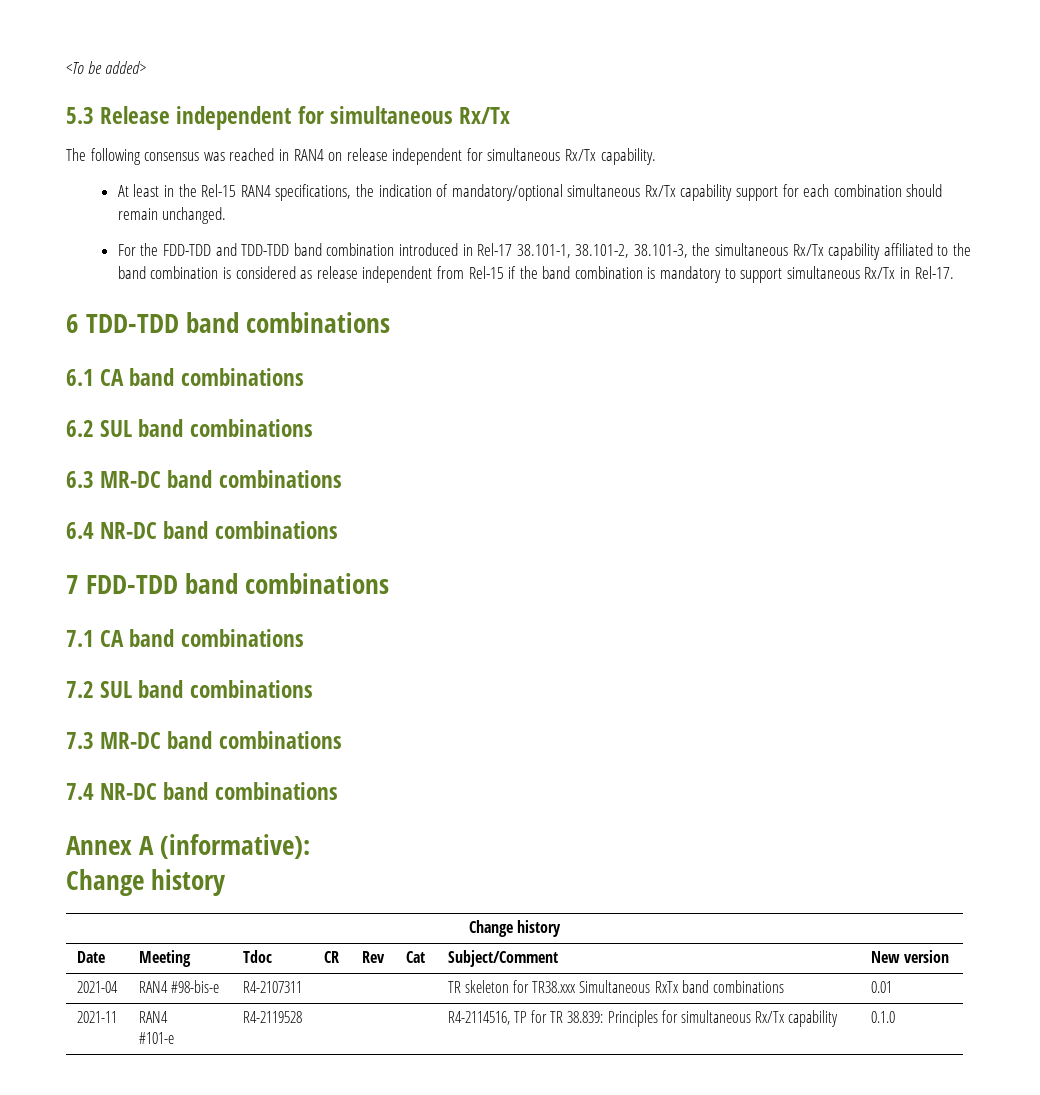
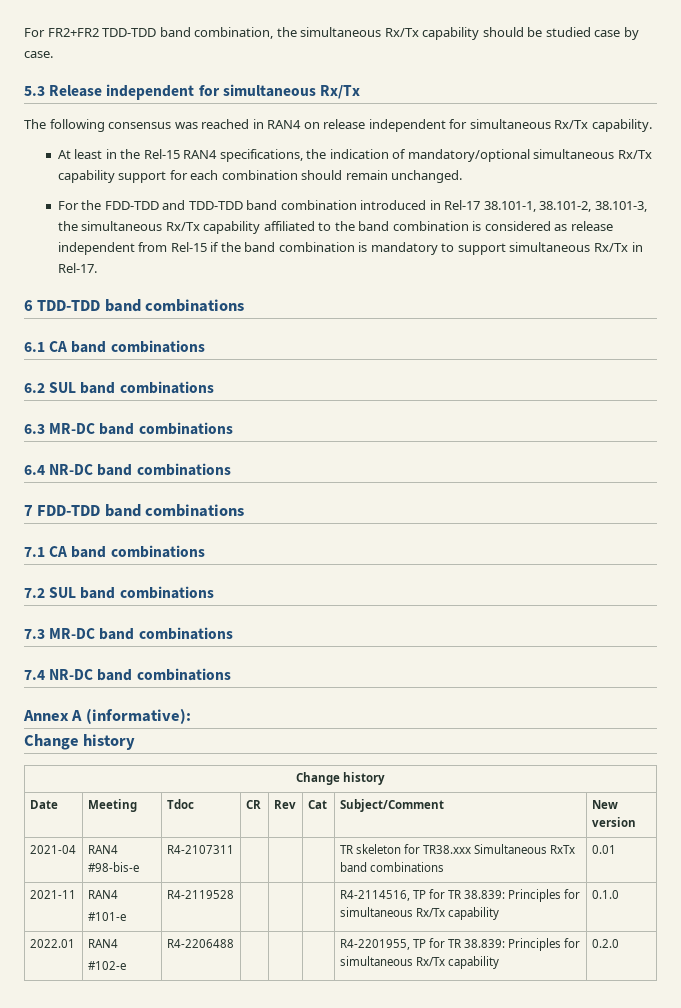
- <To be added>
+ For FR2+FR2 TDD-TDD band combination, the simultaneous Rx/Tx capability should be studied case by case.
+ 2022.01 | RAN4
+ #102-e | R4-2206488 | | | | R4-2201955, TP for TR 38.839: Principles for simultaneous Rx/Tx capability | 0.2.0

